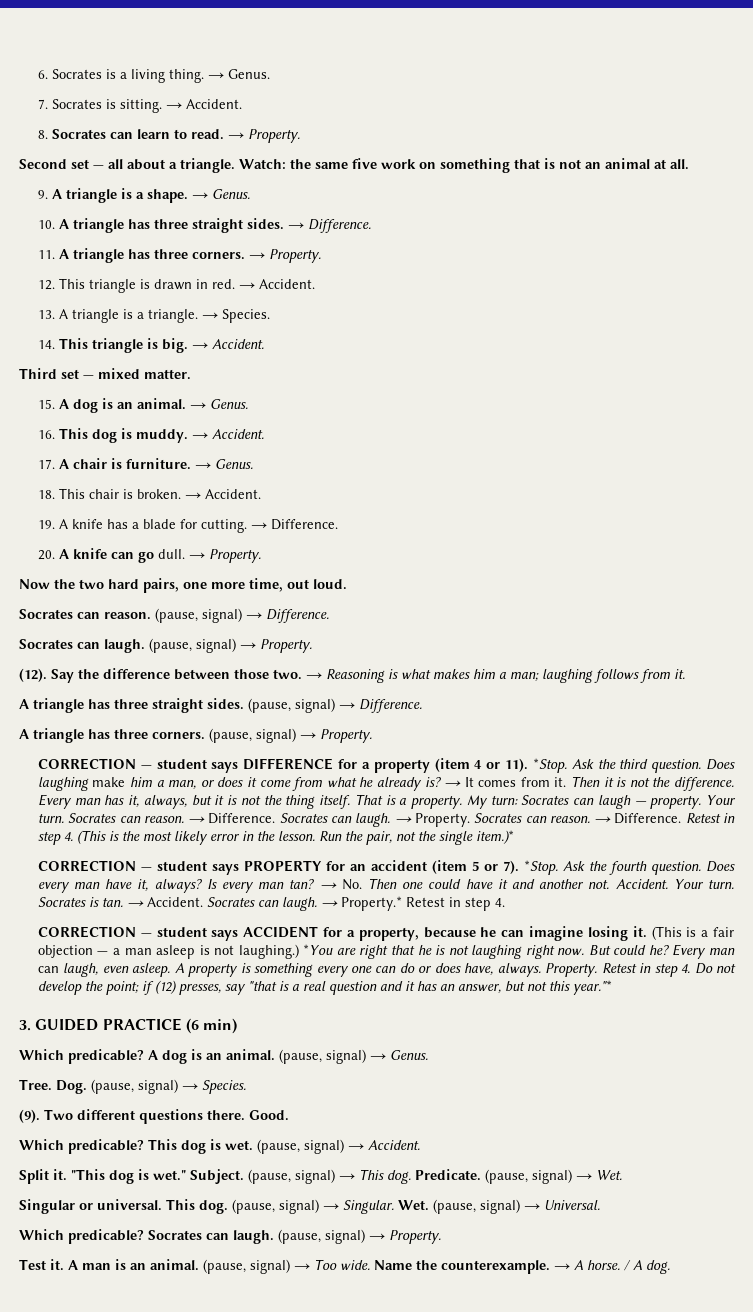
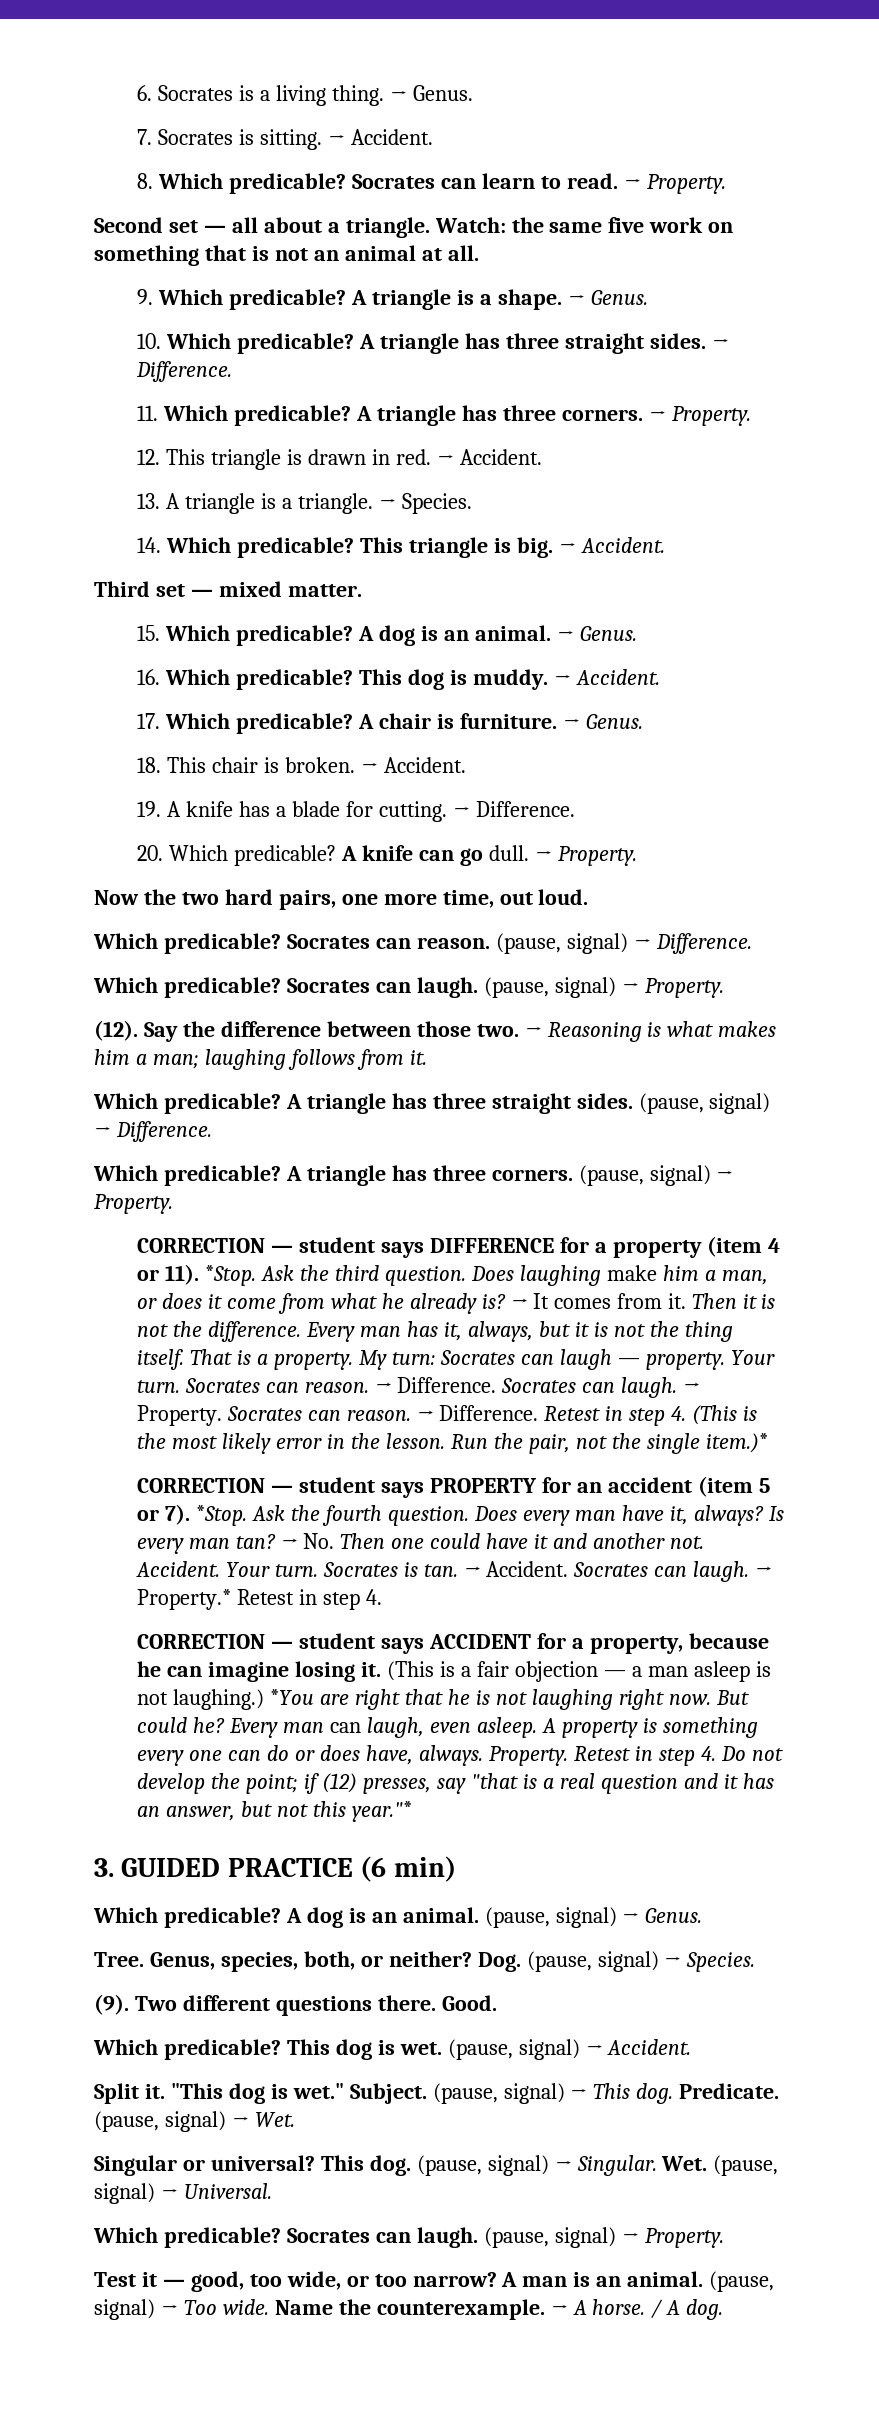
- 8. Socrates can learn to read.
+ 8. Which predicable? Socrates can learn to read.
- 9. A triangle is a shape.
+ 9. Which predicable? A triangle is a shape.
- 10. A triangle has three straight sides.
+ 10. Which predicable? A triangle has three straight sides.
- 11. A triangle has three corners.
+ 11. Which predicable? A triangle has three corners.
- 14. This triangle is big.
+ 14. Which predicable? This triangle is big.
- 15. A dog is an animal.
+ 15. Which predicable? A dog is an animal.
- 16. This dog is muddy.
+ 16. Which predicable? This dog is muddy.
- 17. A chair is furniture.
+ 17. Which predicable? A chair is furniture.
- 20. A knife can go dull.
+ 20. Which predicable? A knife can go dull.
  Now the two hard pairs, one more time, out loud.
- Socrates can reason. (pause, signal) → Difference.
- Socrates can laugh.
+ Which predicable? Socrates can reason. (pause, signal) → Difference.
+ Which predicable? Socrates can laugh.
  → Reasoning is what makes him a man; laughing follows from it.
- A triangle has three straight sides. (pause, signal) → Difference.
- A triangle has three corners.
+ Which predicable? A triangle has three straight sides. (pause, signal) → Difference.
+ Which predicable? A triangle has three corners.
+ Genus, species, both, or neither?
- Singular or universal.
+ Singular or universal?
- Test it.
+ Test it — good, too wide, or too narrow?

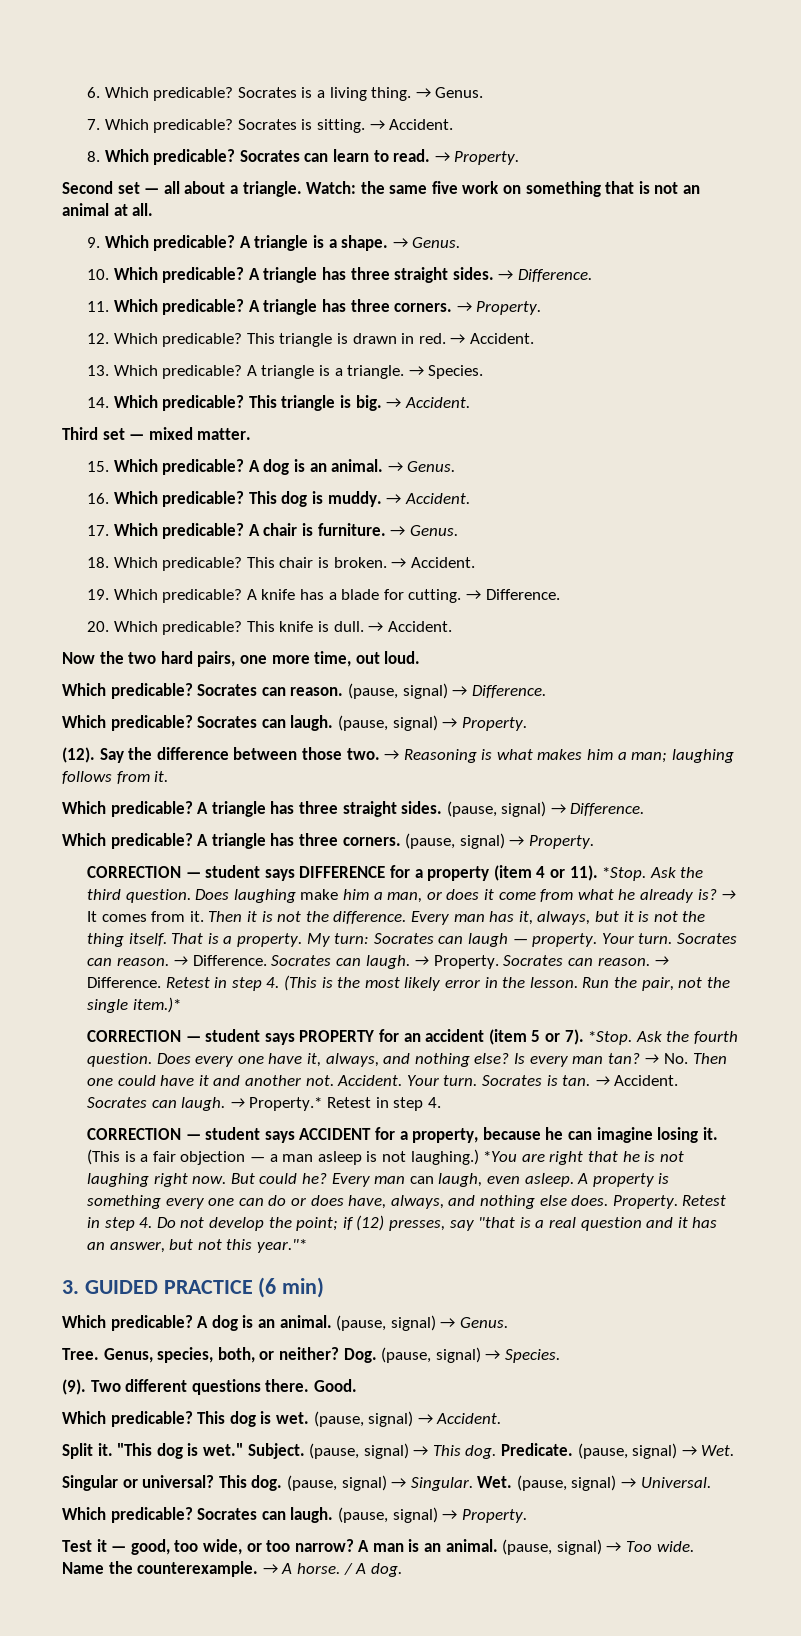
- 6. Socrates is a living thing.
+ 6. Which predicable? Socrates is a living thing.
- 7. Socrates is sitting.
+ 7. Which predicable? Socrates is sitting.
- 12. This triangle is drawn in red.
+ 12. Which predicable? This triangle is drawn in red.
- 13. A triangle is a triangle.
+ 13. Which predicable? A triangle is a triangle.
- 18. This chair is broken.
+ 18. Which predicable? This chair is broken.
- 19. A knife has a blade for cutting.
+ 19. Which predicable? A knife has a blade for cutting.
- A knife can go dull. → Property.
+ This knife is dull. → Accident.
- Does every man have it, always?
+ Does every one have it, always, and nothing else?
- A property is something every one can do or does have, always.
+ A property is something every one can do or does have, always, and nothing else does.

